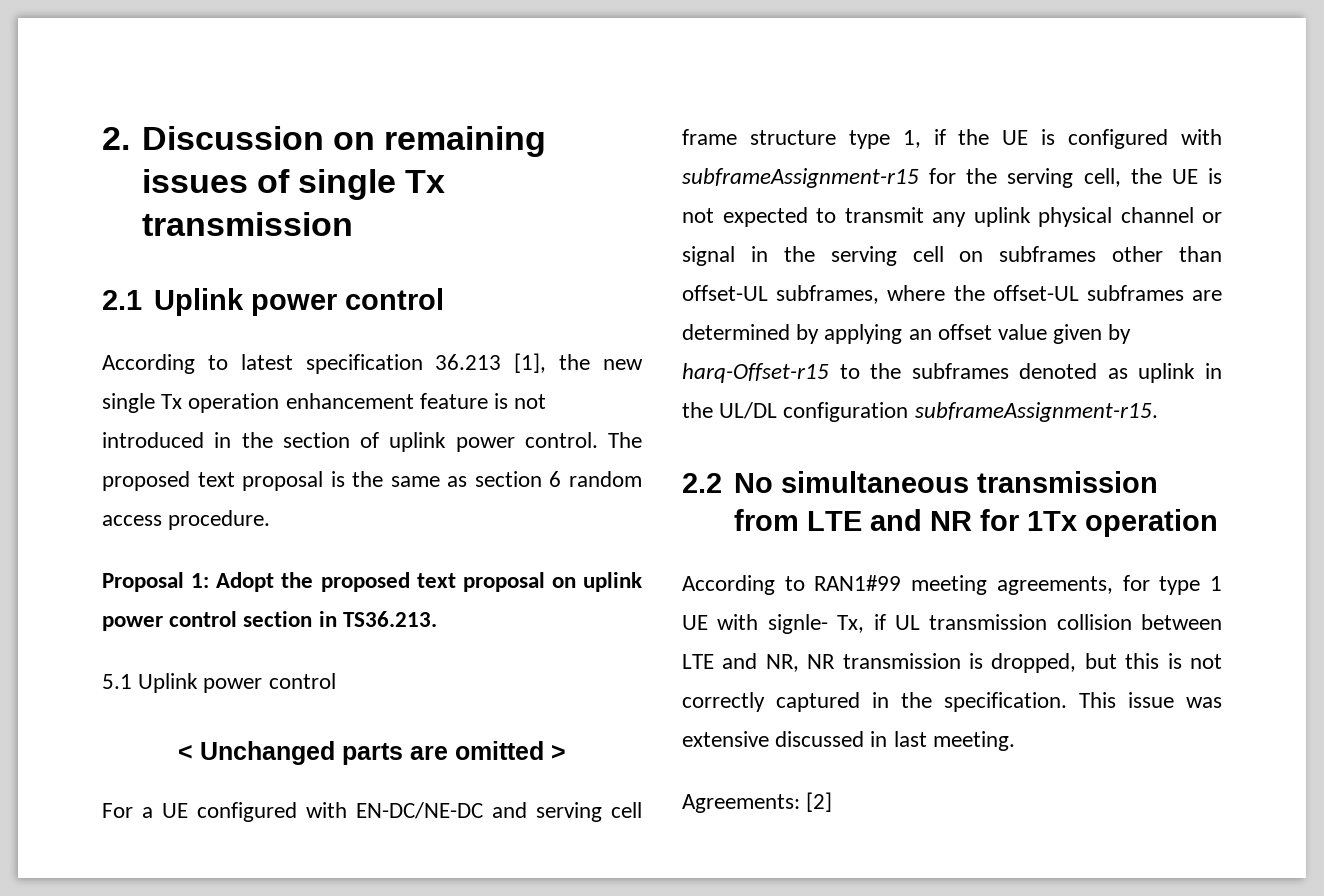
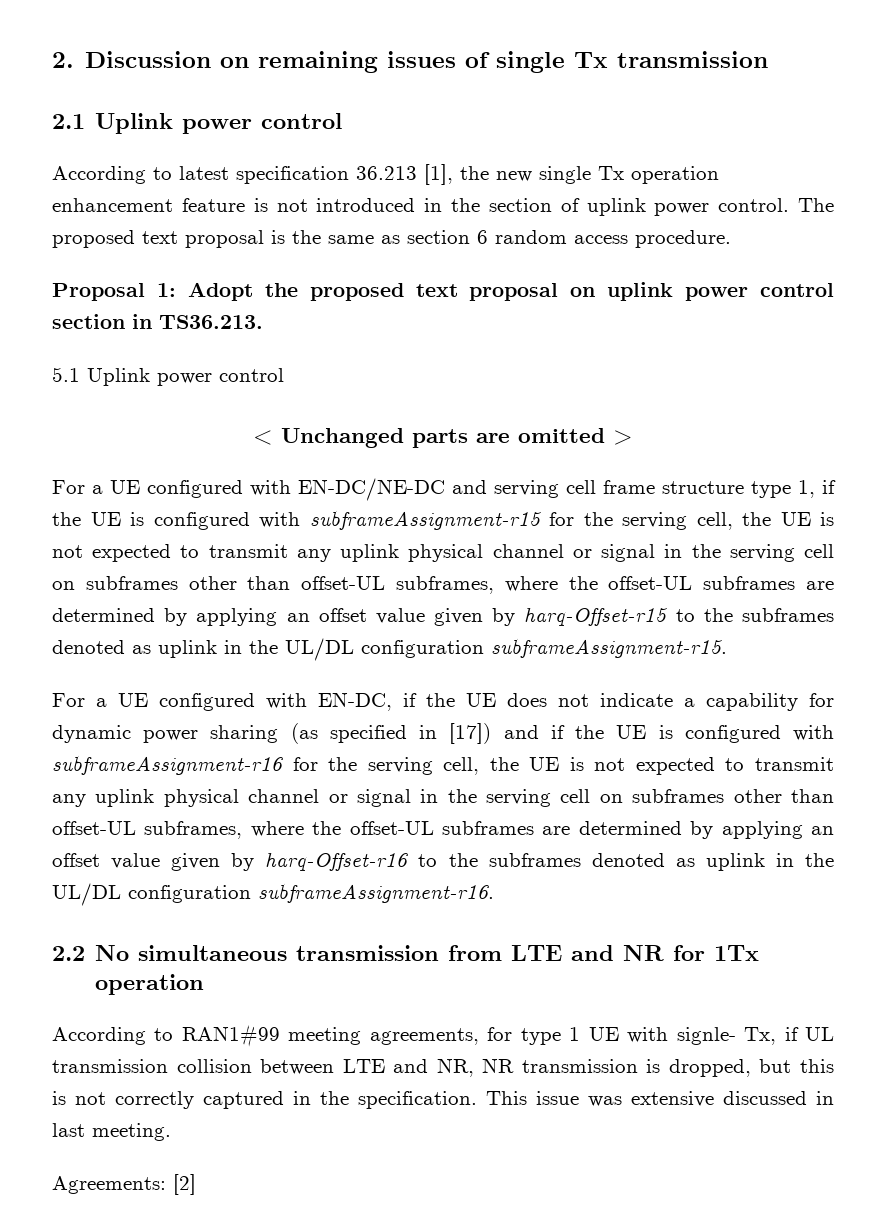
+ For a UE configured with EN-DC, if the UE does not indicate a capability for dynamic power sharing (as specified in [17]) and if the UE is configured with subframeAssignment-r16 for the serving cell, the UE is not expected to transmit any uplink physical channel or signal in the serving cell on subframes other than offset-UL subframes, where the offset-UL subframes are determined by applying an offset value given by harq-Offset-r16 to the subframes denoted as uplink in the UL/DL configuration subframeAssignment-r16.

